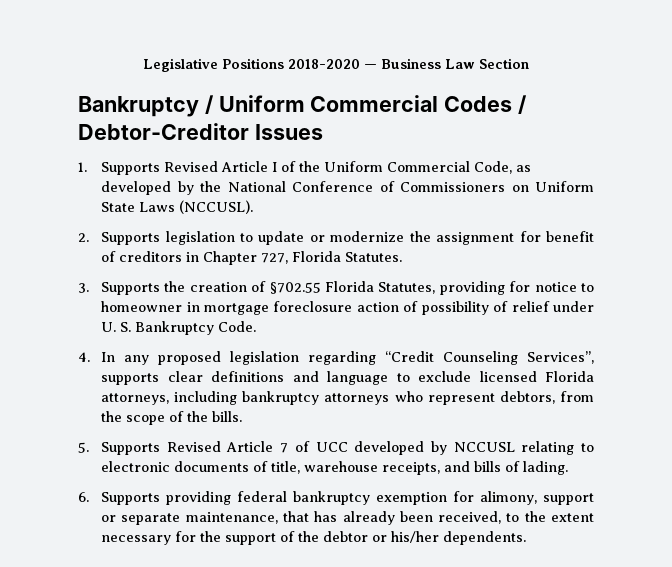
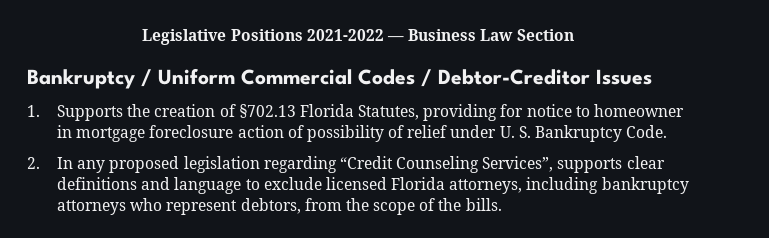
- Legislative Positions 2018-2020 — Business Law Section
+ Legislative Positions 2021-2022 — Business Law Section
- 1. Supports Revised Article I of the Uniform Commercial Code, as developed by the National Conference of Commissioners on Uniform State Laws (NCCUSL).
- 2. Supports legislation to update or modernize the assignment for benefit of creditors in Chapter 727, Florida Statutes.
- 3. Supports the creation of §702.55 Florida Statutes, providing for notice to homeowner in mortgage foreclosure action of possibility of relief under U. S. Bankruptcy Code.
+ 1. Supports the creation of §702.13 Florida Statutes, providing for notice to homeowner in mortgage foreclosure action of possibility of relief under U. S. Bankruptcy Code.
- 4. In any proposed legislation regarding “Credit Counseling Services”, supports clear definitions and language to exclude licensed Florida attorneys, including bankruptcy attorneys who represent debtors, from the scope of the bills.
+ 2. In any proposed legislation regarding “Credit Counseling Services”, supports clear definitions and language to exclude licensed Florida attorneys, including bankruptcy attorneys who represent debtors, from the scope of the bills.
- 5. Supports Revised Article 7 of UCC developed by NCCUSL relating to electronic documents of title, warehouse receipts, and bills of lading.
- 6. Supports providing federal bankruptcy exemption for alimony, support or separate maintenance, that has already been received, to the extent necessary for the support of the debtor or his/her dependents.

